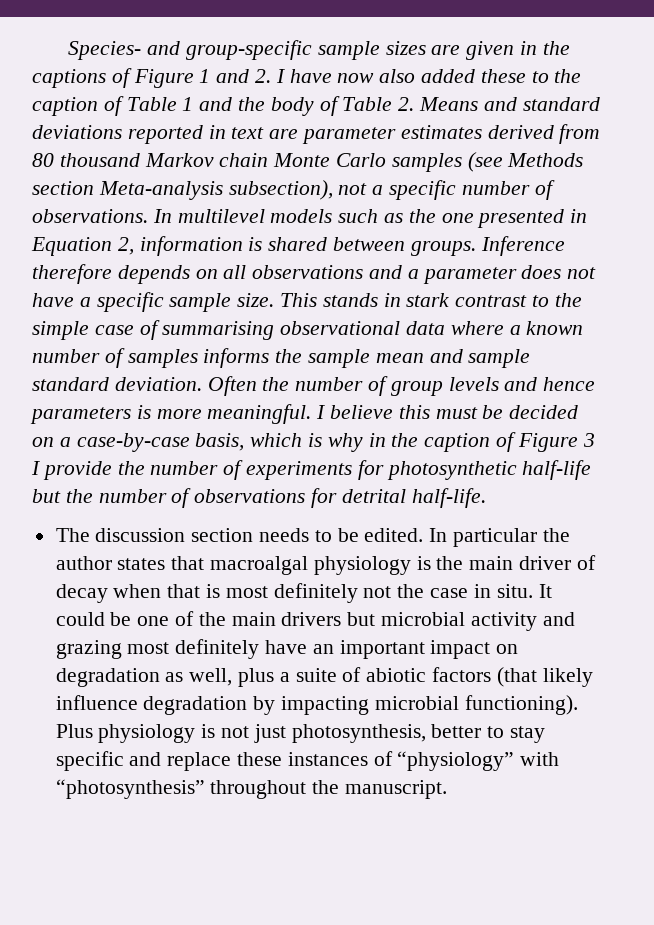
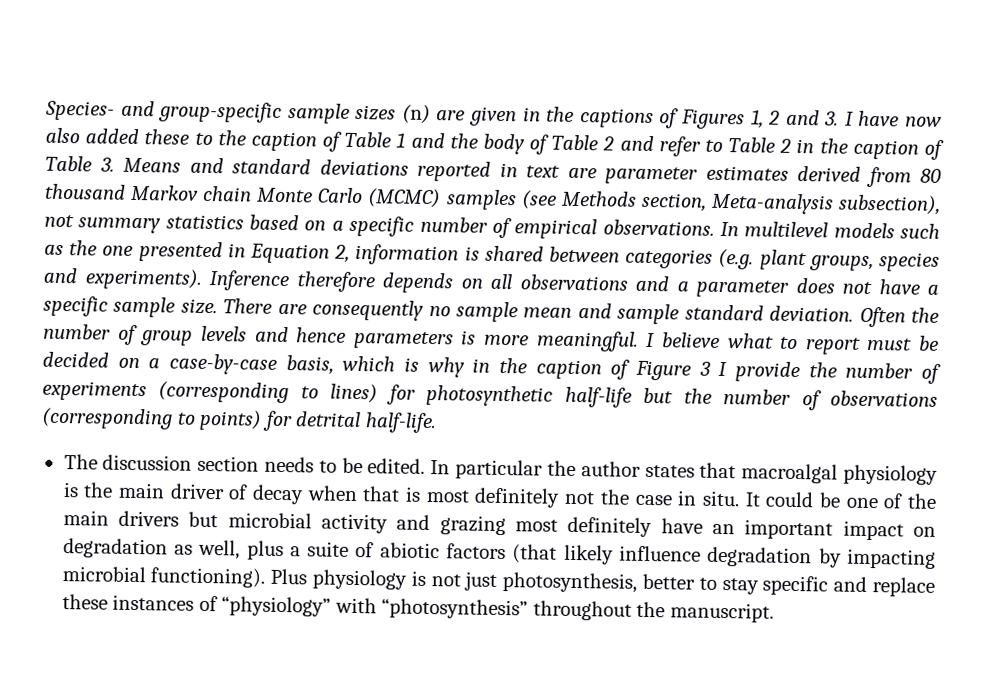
- Species- and group-specific sample sizes are given in the captions of Figure 1 and 2. I have now also added these to the caption of Table 1 and the body of Table 2. Means and standard deviations reported in text are parameter estimates derived from 80 thousand Markov chain Monte Carlo samples (see Methods section Meta-analysis subsection), not a specific number of observations.
+ Species- and group-specific sample sizes (n) are given in the captions of Figures 1, 2 and 3. I have now also added these to the caption of Table 1 and the body of Table 2 and refer to Table 2 in the caption of Table 3. Means and standard deviations reported in text are parameter estimates derived from 80 thousand Markov chain Monte Carlo (MCMC) samples (see Methods section, Meta-analysis subsection), not summary statistics based on a specific number of empirical observations.
- In multilevel models such as the one presented in Equation 2, information is shared between groups.
+ In multilevel models such as the one presented in Equation 2, information is shared between categories (e.g. plant groups, species and experiments).
- This stands in stark contrast to the simple case of summarising observational data where a known number of samples informs the sample mean and sample standard deviation.
+ There are consequently no sample mean and sample standard deviation.
- I believe this must be decided on a case-by-case basis, which is why in the caption of Figure 3 I provide the number of experiments for photosynthetic half-life but the number of observations for detrital half-life.
+ I believe what to report must be decided on a case-by-case basis, which is why in the caption of Figure 3 I provide the number of experiments (corresponding to lines) for photosynthetic half-life but the number of observations (corresponding to points) for detrital half-life.

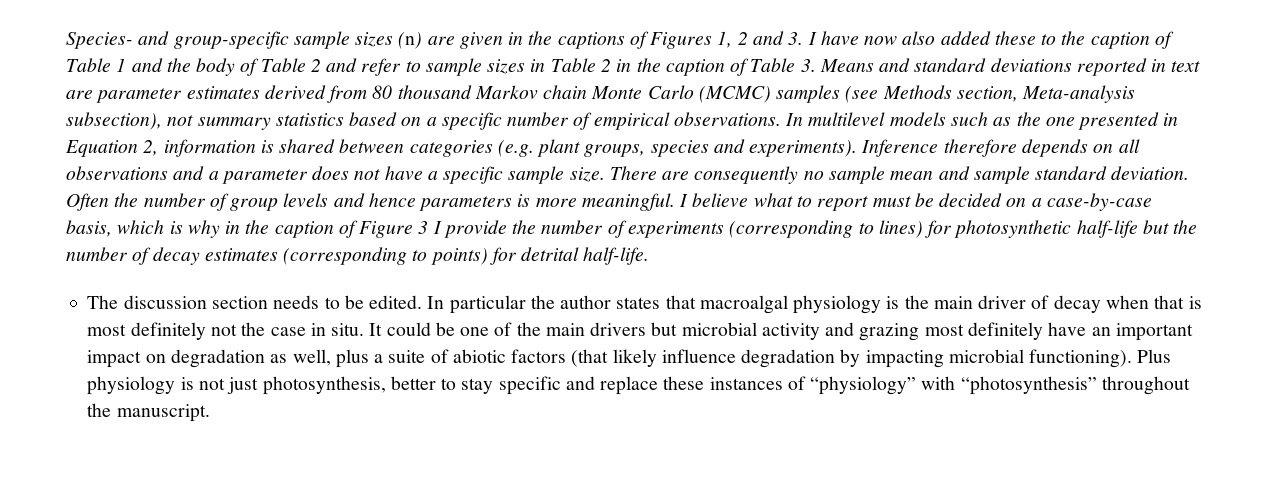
- Species- and group-specific sample sizes (n) are given in the captions of Figures 1, 2 and 3. I have now also added these to the caption of Table 1 and the body of Table 2 and refer to Table 2 in the caption of Table 3. Means and standard deviations reported in text are parameter estimates derived from 80 thousand Markov chain Monte Carlo (MCMC) samples (see Methods section, Meta-analysis subsection), not summary statistics based on a specific number of empirical observations.
+ Species- and group-specific sample sizes (n) are given in the captions of Figures 1, 2 and 3. I have now also added these to the caption of Table 1 and the body of Table 2 and refer to sample sizes in Table 2 in the caption of Table 3. Means and standard deviations reported in text are parameter estimates derived from 80 thousand Markov chain Monte Carlo (MCMC) samples (see Methods section, Meta-analysis subsection), not summary statistics based on a specific number of empirical observations.
- I believe what to report must be decided on a case-by-case basis, which is why in the caption of Figure 3 I provide the number of experiments (corresponding to lines) for photosynthetic half-life but the number of observations (corresponding to points) for detrital half-life.
+ I believe what to report must be decided on a case-by-case basis, which is why in the caption of Figure 3 I provide the number of experiments (corresponding to lines) for photosynthetic half-life but the number of decay estimates (corresponding to points) for detrital half-life.

